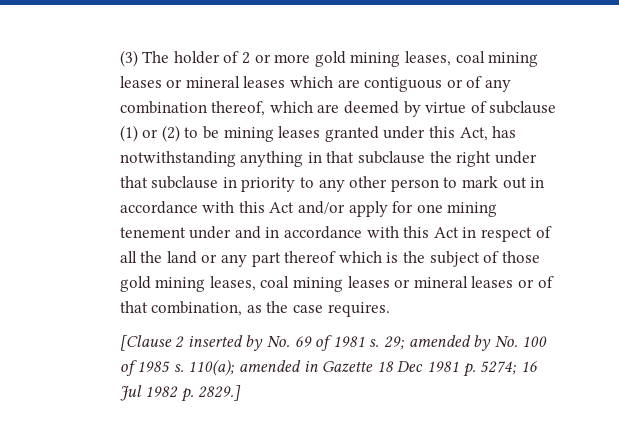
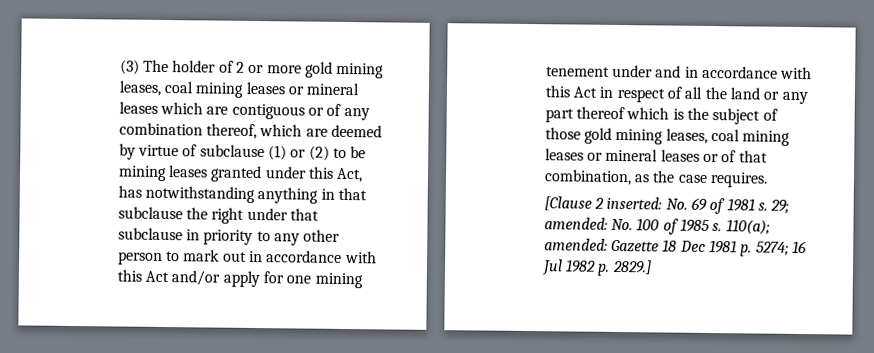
- [Clause 2 inserted by No. 69 of 1981 s.
+ [Clause 2 inserted: No. 69 of 1981 s.
- 29; amended by No. 100 of 1985 s.
+ 29; amended: No. 100 of 1985 s.
- 110(a); amended in Gazette 18 Dec 1981 p. 5274; 16 Jul 1982 p. 2829.]
+ 110(a); amended: Gazette 18 Dec 1981 p. 5274; 16 Jul 1982 p. 2829.]

